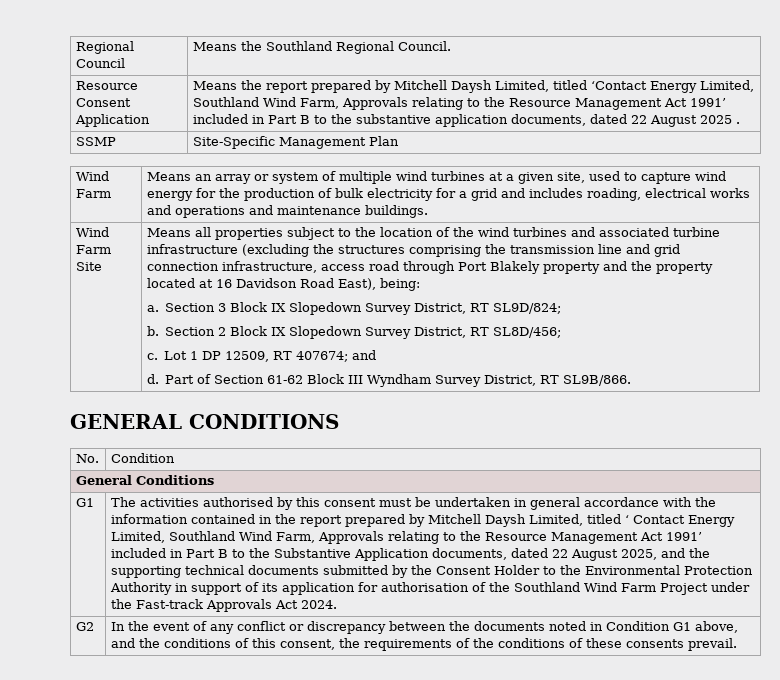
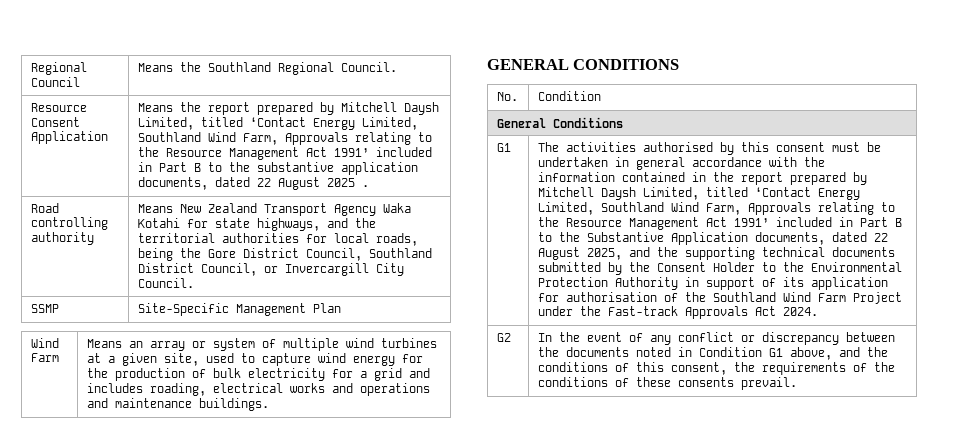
+ Road controlling authority | Means New Zealand Transport Agency Waka Kotahi for state highways, and the territorial authorities for local roads, being the Gore District Council, Southland District Council, or Invercargill City Council.
- Wind Farm Site | Means all properties subject to the location of the wind turbines and associated turbine infrastructure (excluding the structures comprising the transmission line and grid connection infrastructure, access road through Port Blakely property and the property located at 16 Davidson Road East), being:
- a. Section 3 Block IX Slopedown Survey District, RT SL9D/824;
- b. Section 2 Block IX Slopedown Survey District, RT SL8D/456;
- c. Lot 1 DP 12509, RT 407674; and
- d. Part of Section 61-62 Block III Wyndham Survey District, RT SL9B/866.
- The activities authorised by this consent must be undertaken in general accordance with the information contained in the report prepared by Mitchell Daysh Limited, titled ‘ Contact Energy Limited, Southland Wind Farm, Approvals relating to the Resource Management Act 1991’ included in Part B to the Substantive Application documents, dated 22 August 2025, and the supporting technical documents submitted by the Consent Holder to the Environmental Protection Authority in support of its application for authorisation of the Southland Wind Farm Project under the Fast-track Approvals Act 2024.
+ The activities authorised by this consent must be undertaken in general accordance with the information contained in the report prepared by Mitchell Daysh Limited, titled ‘Contact Energy Limited, Southland Wind Farm, Approvals relating to the Resource Management Act 1991’ included in Part B to the Substantive Application documents, dated 22 August 2025, and the supporting technical documents submitted by the Consent Holder to the Environmental Protection Authority in support of its application for authorisation of the Southland Wind Farm Project under the Fast-track Approvals Act 2024.

